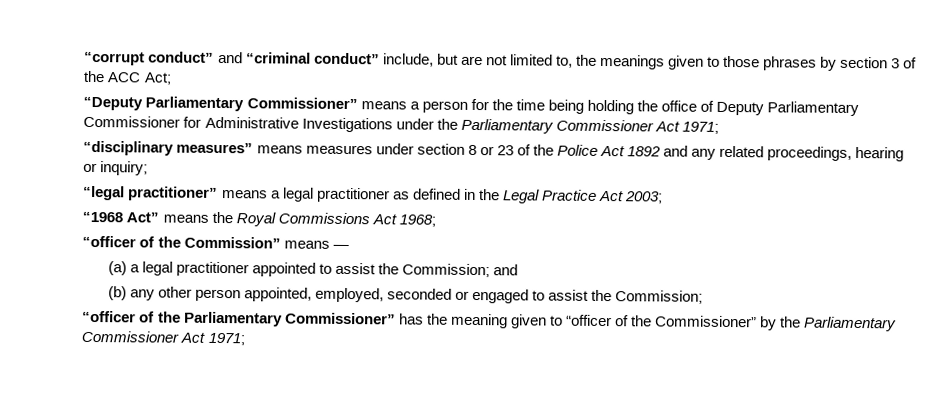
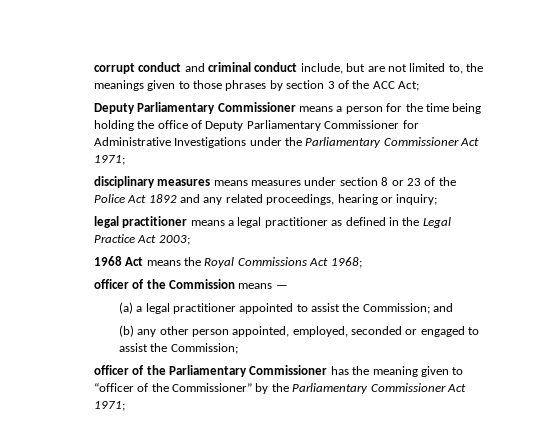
- “corrupt conduct” and “criminal conduct” include, but are not limited to, the meanings given to those phrases by section 3 of the ACC Act;
+ corrupt conduct and criminal conduct include, but are not limited to, the meanings given to those phrases by section 3 of the ACC Act;
- “Deputy Parliamentary Commissioner” means a person for the time being holding the office of Deputy Parliamentary Commissioner for Administrative Investigations under the Parliamentary Commissioner Act 1971;
+ Deputy Parliamentary Commissioner means a person for the time being holding the office of Deputy Parliamentary Commissioner for Administrative Investigations under the Parliamentary Commissioner Act 1971;
- “disciplinary measures” means measures under section 8 or 23 of the Police Act 1892 and any related proceedings, hearing or inquiry;
+ disciplinary measures means measures under section 8 or 23 of the Police Act 1892 and any related proceedings, hearing or inquiry;
- “legal practitioner” means a legal practitioner as defined in the Legal Practice Act 2003;
+ legal practitioner means a legal practitioner as defined in the Legal Practice Act 2003;
- “1968 Act” means the Royal Commissions Act 1968;
+ 1968 Act means the Royal Commissions Act 1968;
- “officer of the Commission” means —
+ officer of the Commission means —
- “officer of the Parliamentary Commissioner” has the meaning given to “officer of the Commissioner” by the Parliamentary Commissioner Act 1971;
+ officer of the Parliamentary Commissioner has the meaning given to “officer of the Commissioner” by the Parliamentary Commissioner Act 1971;

